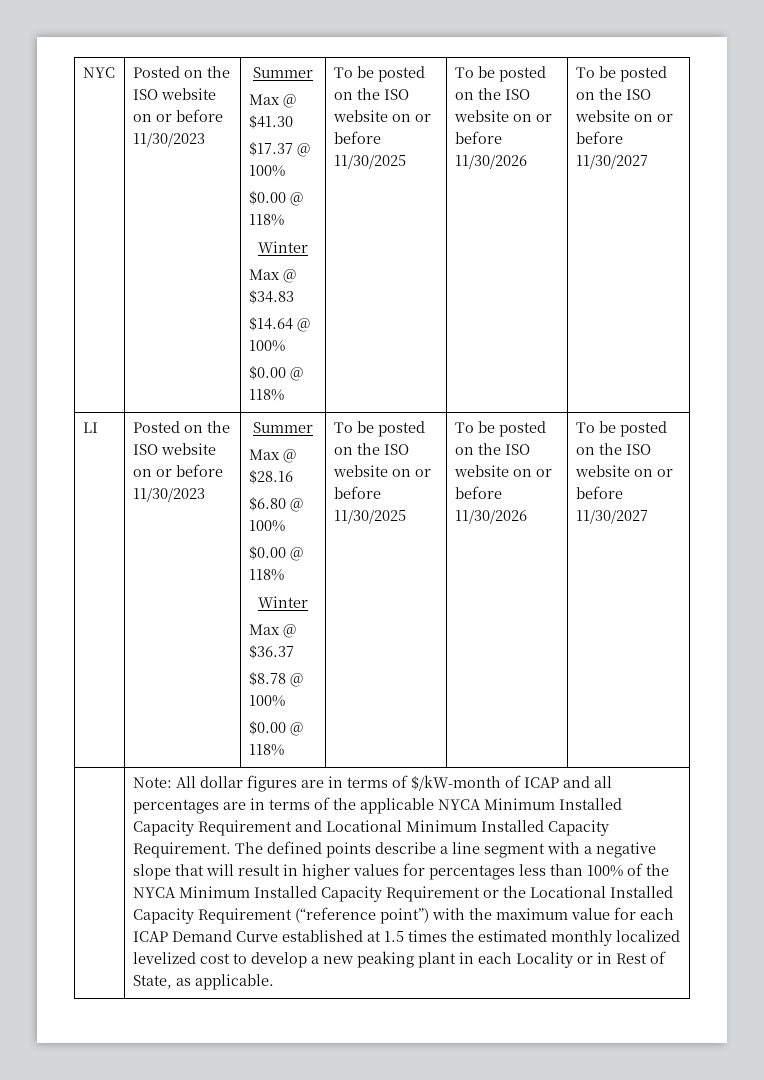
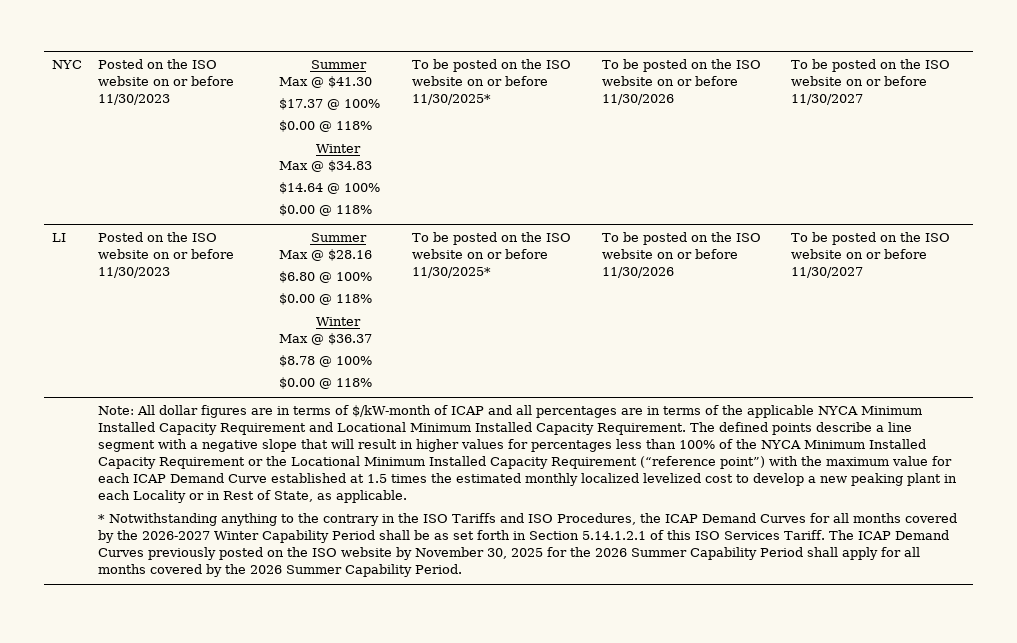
  $14.64 @ 100%
- $0.00 @ 118% | To be posted on the ISO website on or before 11/30/2025
+ $0.00 @ 118% | To be posted on the ISO website on or before 11/30/2025*
  $8.78 @ 100%
- $0.00 @ 118% | To be posted on the ISO website on or before 11/30/2025
+ $0.00 @ 118% | To be posted on the ISO website on or before 11/30/2025*
- The defined points describe a line segment with a negative slope that will result in higher values for percentages less than 100% of the NYCA Minimum Installed Capacity Requirement or the Locational Installed Capacity Requirement (“reference point”) with the maximum value for each ICAP Demand Curve established at 1.5 times the estimated monthly localized levelized cost to develop a new peaking plant in each Locality or in Rest of State, as applicable.
+ The defined points describe a line segment with a negative slope that will result in higher values for percentages less than 100% of the NYCA Minimum Installed Capacity Requirement or the Locational Minimum Installed Capacity Requirement (“reference point”) with the maximum value for each ICAP Demand Curve established at 1.5 times the estimated monthly localized levelized cost to develop a new peaking plant in each Locality or in Rest of State, as applicable.
+ * Notwithstanding anything to the contrary in the ISO Tariffs and ISO Procedures, the ICAP Demand Curves for all months covered by the 2026-2027 Winter Capability Period shall be as set forth in Section 5.14.1.2.1 of this ISO Services Tariff. The ICAP Demand Curves previously posted on the ISO website by November 30, 2025 for the 2026 Summer Capability Period shall apply for all months covered by the 2026 Summer Capability Period.

